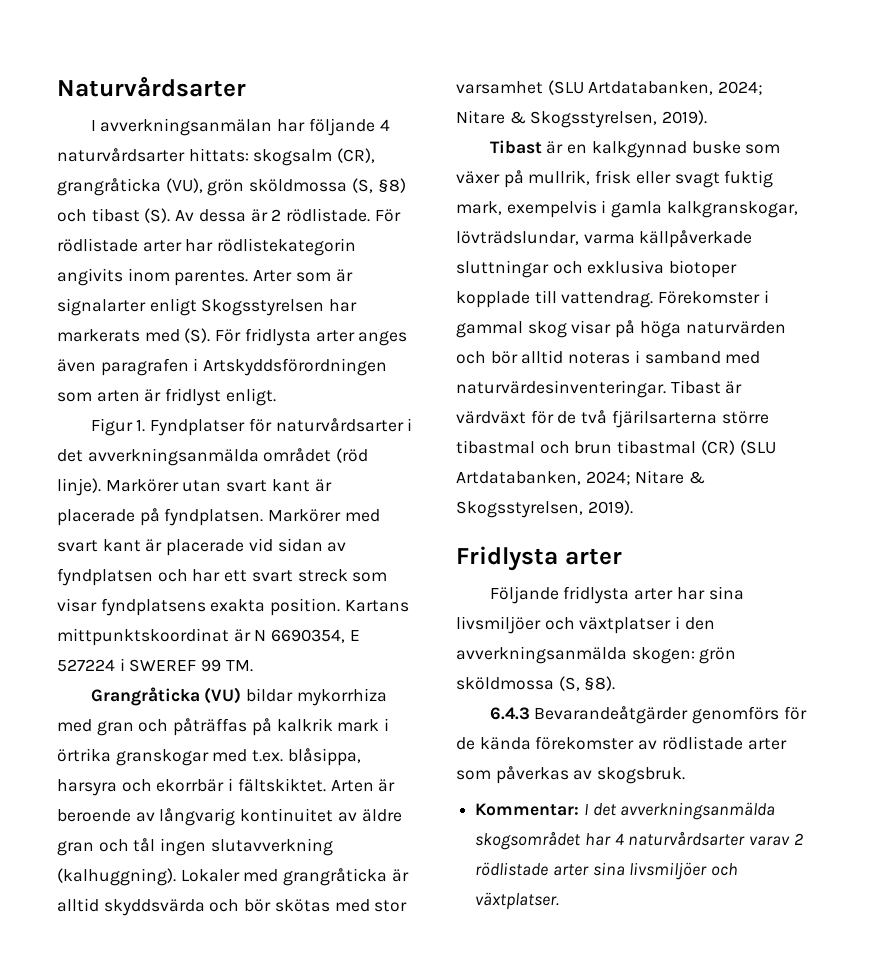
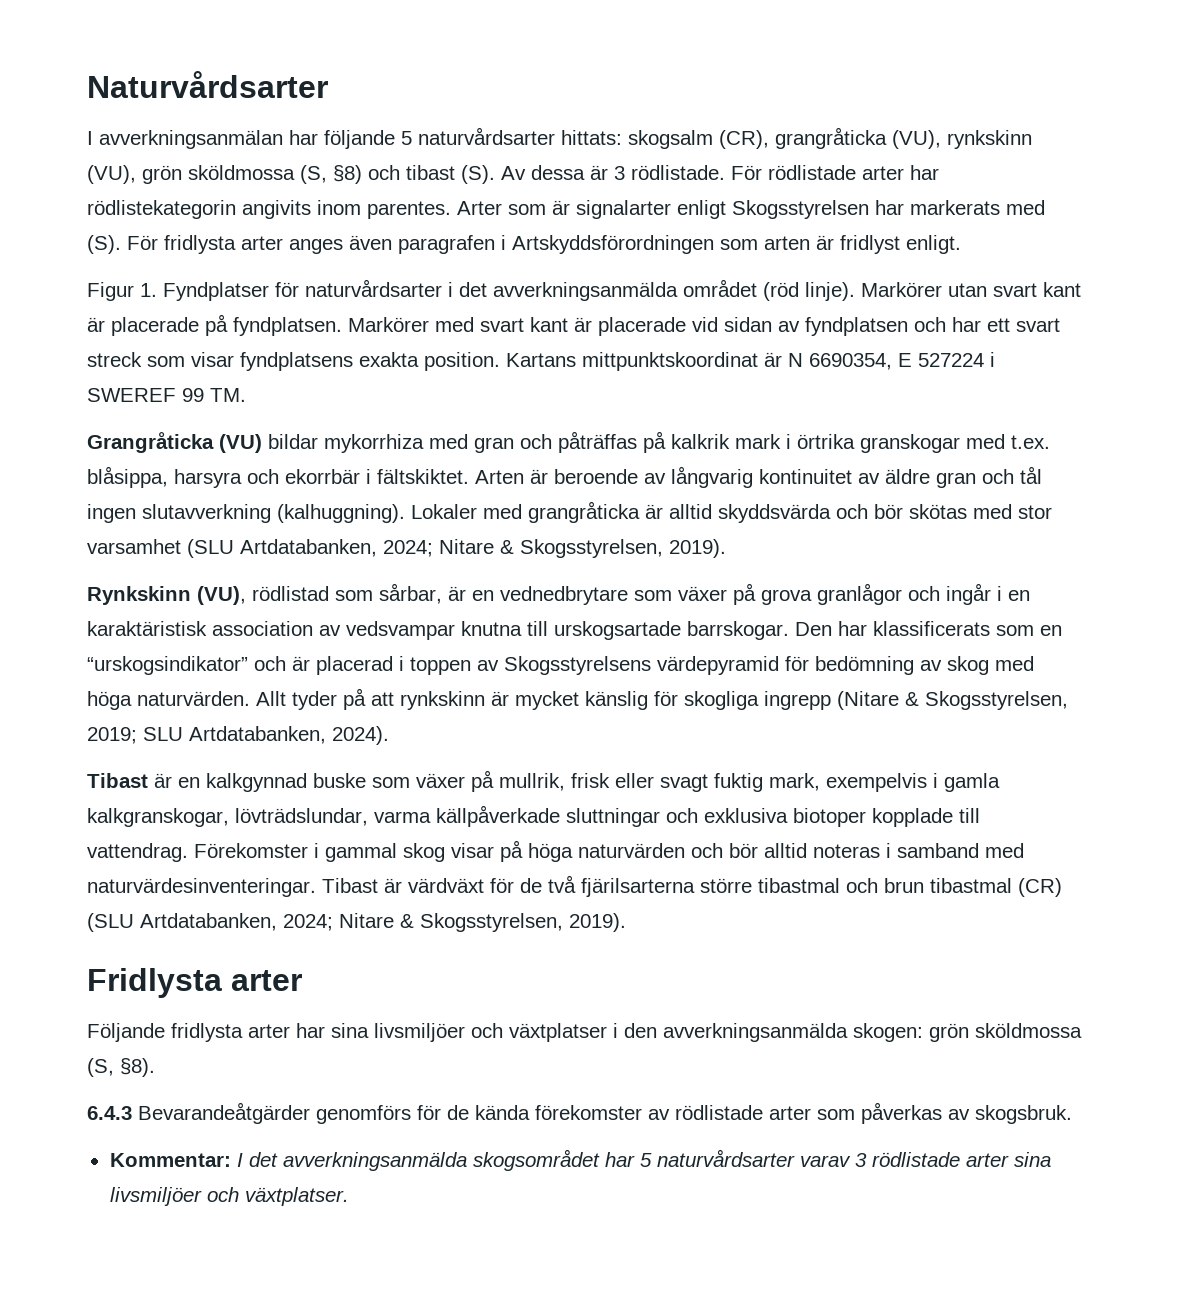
- I avverkningsanmälan har följande 4 naturvårdsarter hittats: skogsalm (CR), grangråticka (VU), grön sköldmossa (S, §8) och tibast (S). Av dessa är 2 rödlistade.
+ I avverkningsanmälan har följande 5 naturvårdsarter hittats: skogsalm (CR), grangråticka (VU), rynkskinn (VU), grön sköldmossa (S, §8) och tibast (S). Av dessa är 3 rödlistade.
+ Rynkskinn (VU), rödlistad som sårbar, är en vednedbrytare som växer på grova granlågor och ingår i en karaktäristisk association av vedsvampar knutna till urskogsartade barrskogar. Den har klassificerats som en “urskogsindikator” och är placerad i toppen av Skogsstyrelsens värdepyramid för bedömning av skog med höga naturvärden. Allt tyder på att rynkskinn är mycket känslig för skogliga ingrepp (Nitare & Skogsstyrelsen, 2019; SLU Artdatabanken, 2024).
- Kommentar: I det avverkningsanmälda skogsområdet har 4 naturvårdsarter varav 2 rödlistade arter sina livsmiljöer och växtplatser.
+ Kommentar: I det avverkningsanmälda skogsområdet har 5 naturvårdsarter varav 3 rödlistade arter sina livsmiljöer och växtplatser.

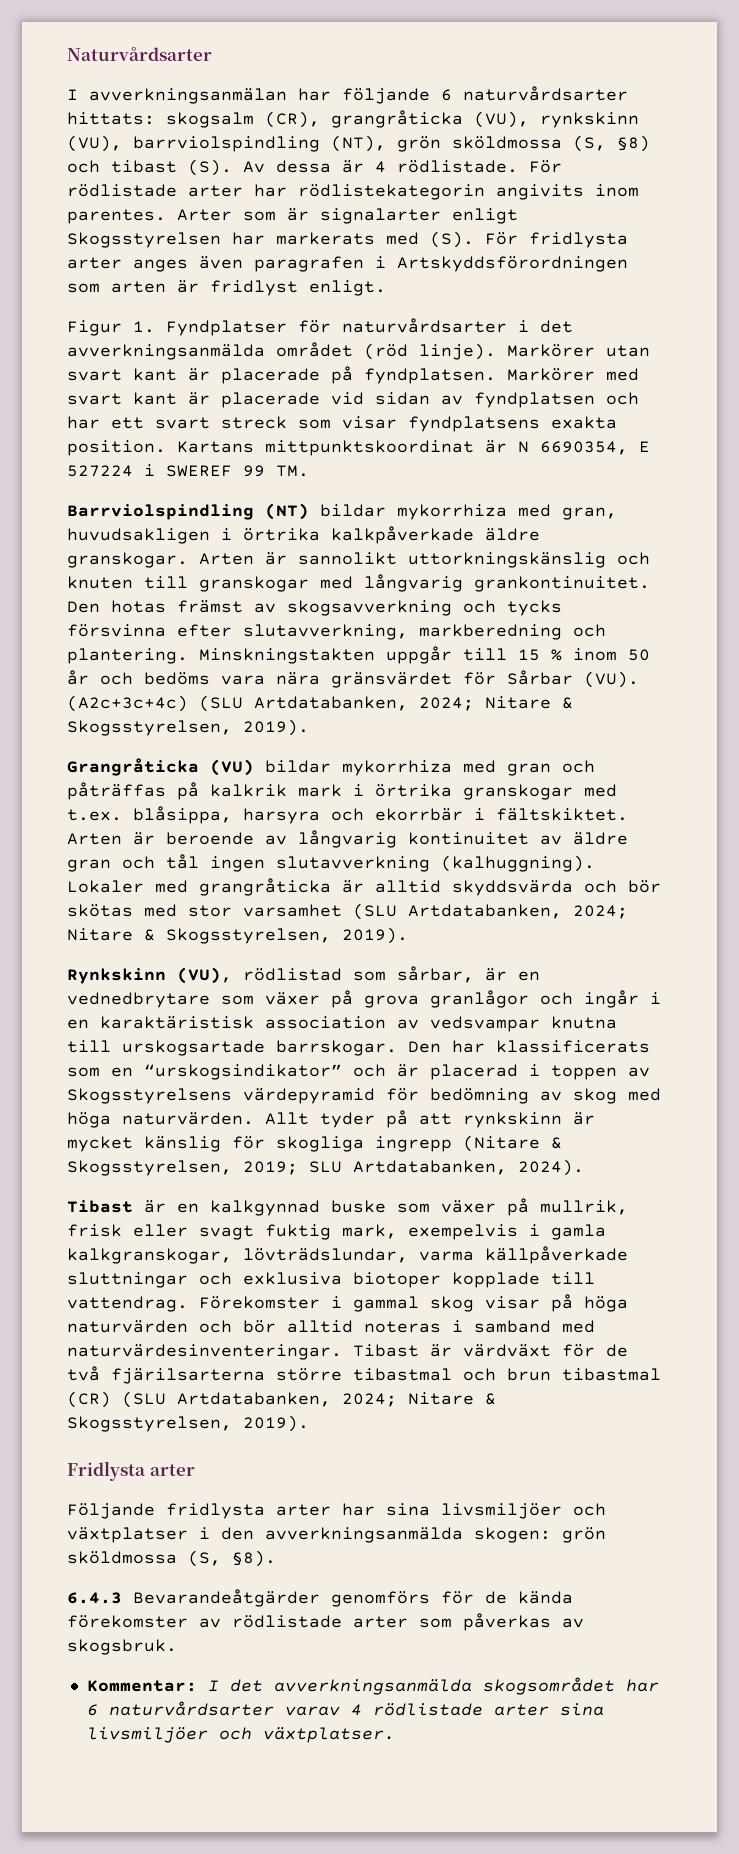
- I avverkningsanmälan har följande 5 naturvårdsarter hittats: skogsalm (CR), grangråticka (VU), rynkskinn (VU), grön sköldmossa (S, §8) och tibast (S). Av dessa är 3 rödlistade.
+ I avverkningsanmälan har följande 6 naturvårdsarter hittats: skogsalm (CR), grangråticka (VU), rynkskinn (VU), barrviolspindling (NT), grön sköldmossa (S, §8) och tibast (S). Av dessa är 4 rödlistade.
+ Barrviolspindling (NT) bildar mykorrhiza med gran, huvudsakligen i örtrika kalkpåverkade äldre granskogar. Arten är sannolikt uttorkningskänslig och knuten till granskogar med långvarig grankontinuitet. Den hotas främst av skogsavverkning och tycks försvinna efter slutavverkning, markberedning och plantering. Minskningstakten uppgår till 15 % inom 50 år och bedöms vara nära gränsvärdet för Sårbar (VU). (A2c+3c+4c) (SLU Artdatabanken, 2024; Nitare & Skogsstyrelsen, 2019).
- Kommentar: I det avverkningsanmälda skogsområdet har 5 naturvårdsarter varav 3 rödlistade arter sina livsmiljöer och växtplatser.
+ Kommentar: I det avverkningsanmälda skogsområdet har 6 naturvårdsarter varav 4 rödlistade arter sina livsmiljöer och växtplatser.

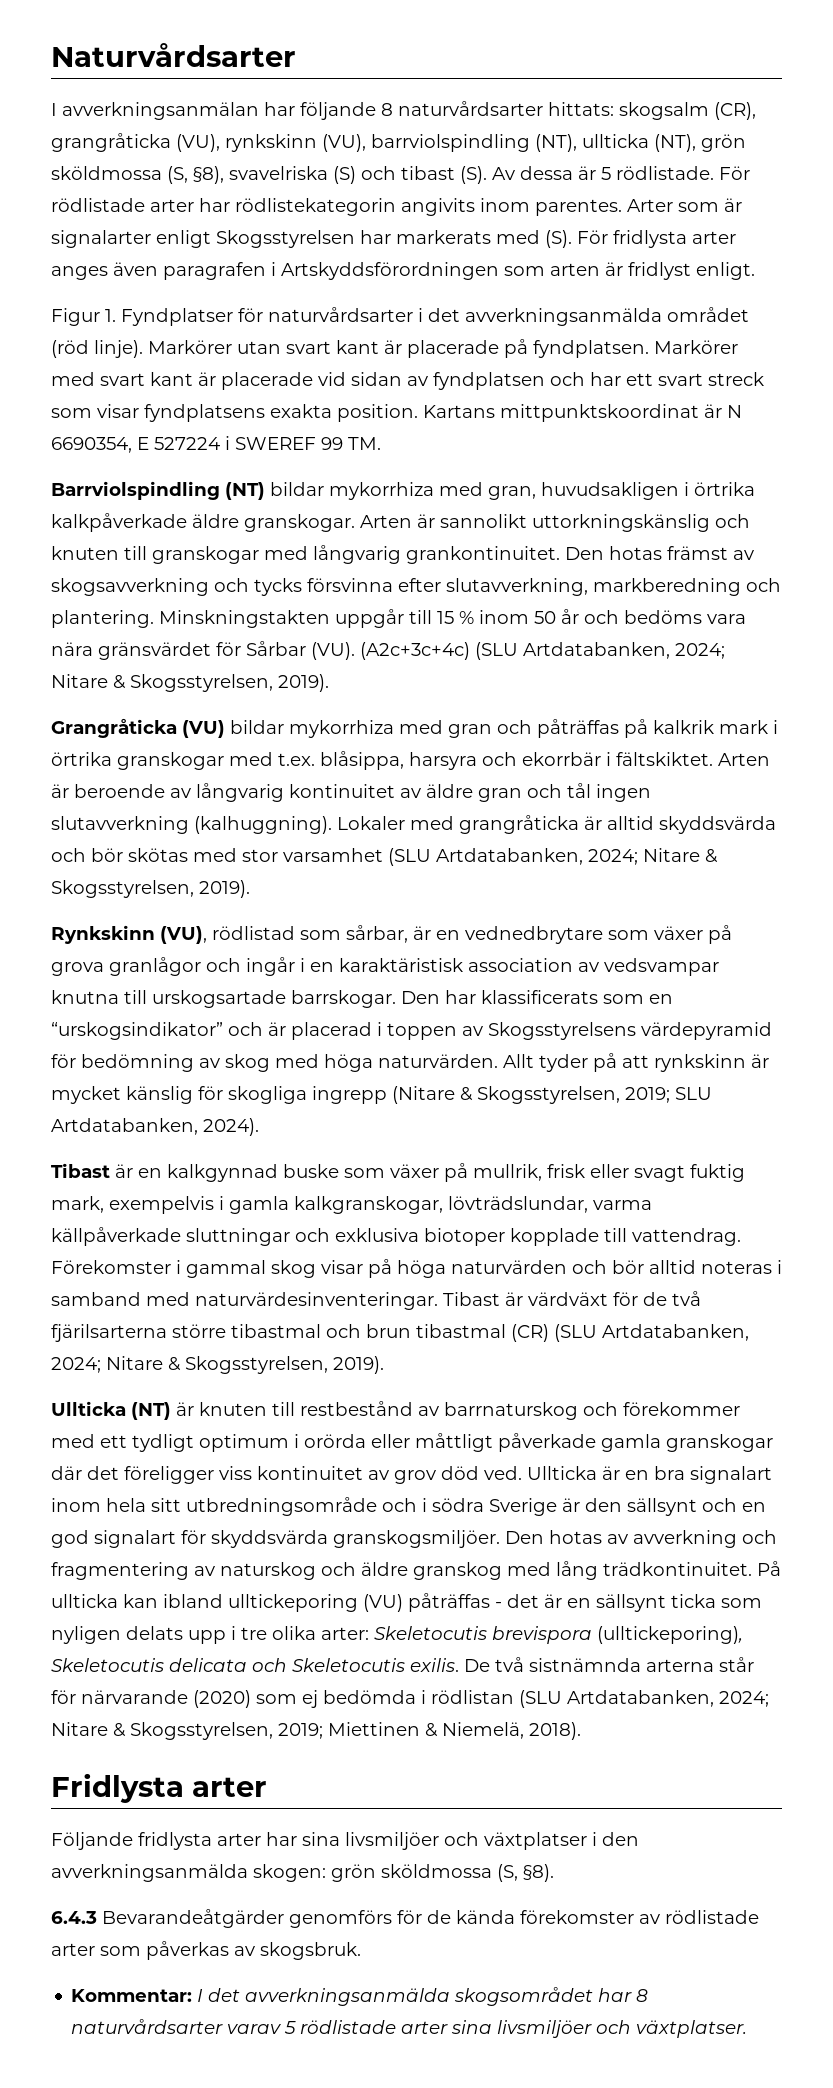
- I avverkningsanmälan har följande 6 naturvårdsarter hittats: skogsalm (CR), grangråticka (VU), rynkskinn (VU), barrviolspindling (NT), grön sköldmossa (S, §8) och tibast (S). Av dessa är 4 rödlistade.
+ I avverkningsanmälan har följande 8 naturvårdsarter hittats: skogsalm (CR), grangråticka (VU), rynkskinn (VU), barrviolspindling (NT), ullticka (NT), grön sköldmossa (S, §8), svavelriska (S) och tibast (S). Av dessa är 5 rödlistade.
+ Ullticka (NT) är knuten till restbestånd av barrnaturskog och förekommer med ett tydligt optimum i orörda eller måttligt påverkade gamla granskogar där det föreligger viss kontinuitet av grov död ved. Ullticka är en bra signalart inom hela sitt utbredningsområde och i södra Sverige är den sällsynt och en god signalart för skyddsvärda granskogsmiljöer. Den hotas av avverkning och fragmentering av naturskog och äldre granskog med lång trädkontinuitet. På ullticka kan ibland ulltickeporing (VU) påträffas - det är en sällsynt ticka som nyligen delats upp i tre olika arter: Skeletocutis brevispora (ulltickeporing), Skeletocutis delicata och Skeletocutis exilis. De två sistnämnda arterna står för närvarande (2020) som ej bedömda i rödlistan (SLU Artdatabanken, 2024; Nitare & Skogsstyrelsen, 2019; Miettinen & Niemelä, 2018).
- Kommentar: I det avverkningsanmälda skogsområdet har 6 naturvårdsarter varav 4 rödlistade arter sina livsmiljöer och växtplatser.
+ Kommentar: I det avverkningsanmälda skogsområdet har 8 naturvårdsarter varav 5 rödlistade arter sina livsmiljöer och växtplatser.

